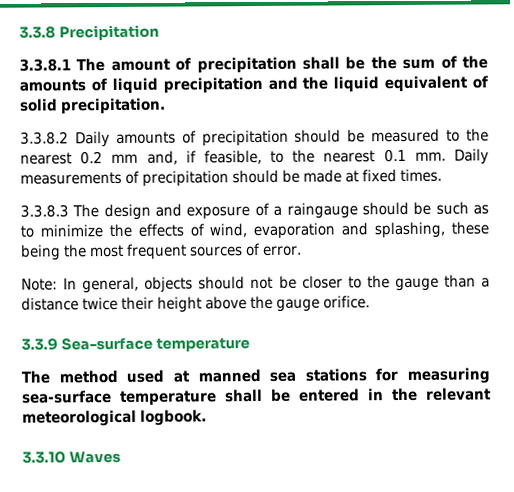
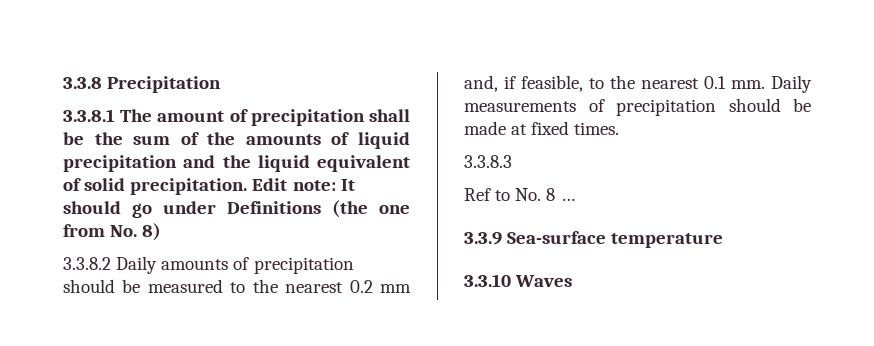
+ Edit note: It should go under Definitions (the one from No. 8)
- 3.3.8.3 The design and exposure of a raingauge should be such as to minimize the effects of wind, evaporation and splashing, these being the most frequent sources of error.
- Note: In general, objects should not be closer to the gauge than a distance twice their height above the gauge orifice.
+ 3.3.8.3
+ Ref to No. 8 …
  3.3.9 Sea-surface temperature
- The method used at manned sea stations for measuring sea-surface temperature shall be entered in the relevant meteorological logbook.

